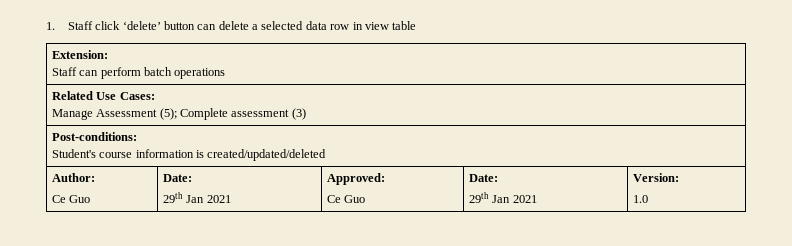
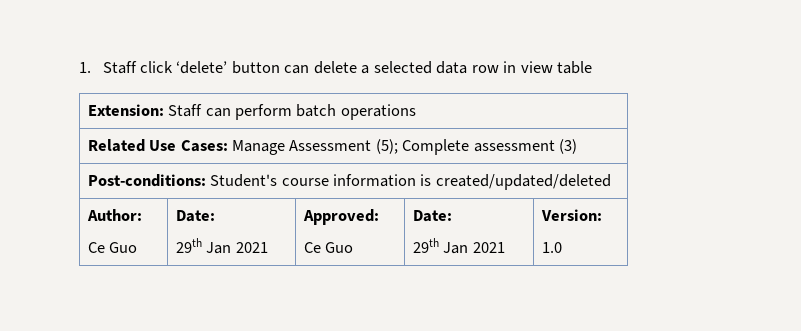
- Extension:
- Staff can perform batch operations
+ Extension: Staff can perform batch operations
- Related Use Cases:
- Manage Assessment (5); Complete assessment (3)
+ Related Use Cases: Manage Assessment (5); Complete assessment (3)
- Post-conditions:
- Student's course information is created/updated/deleted
+ Post-conditions: Student's course information is created/updated/deleted

